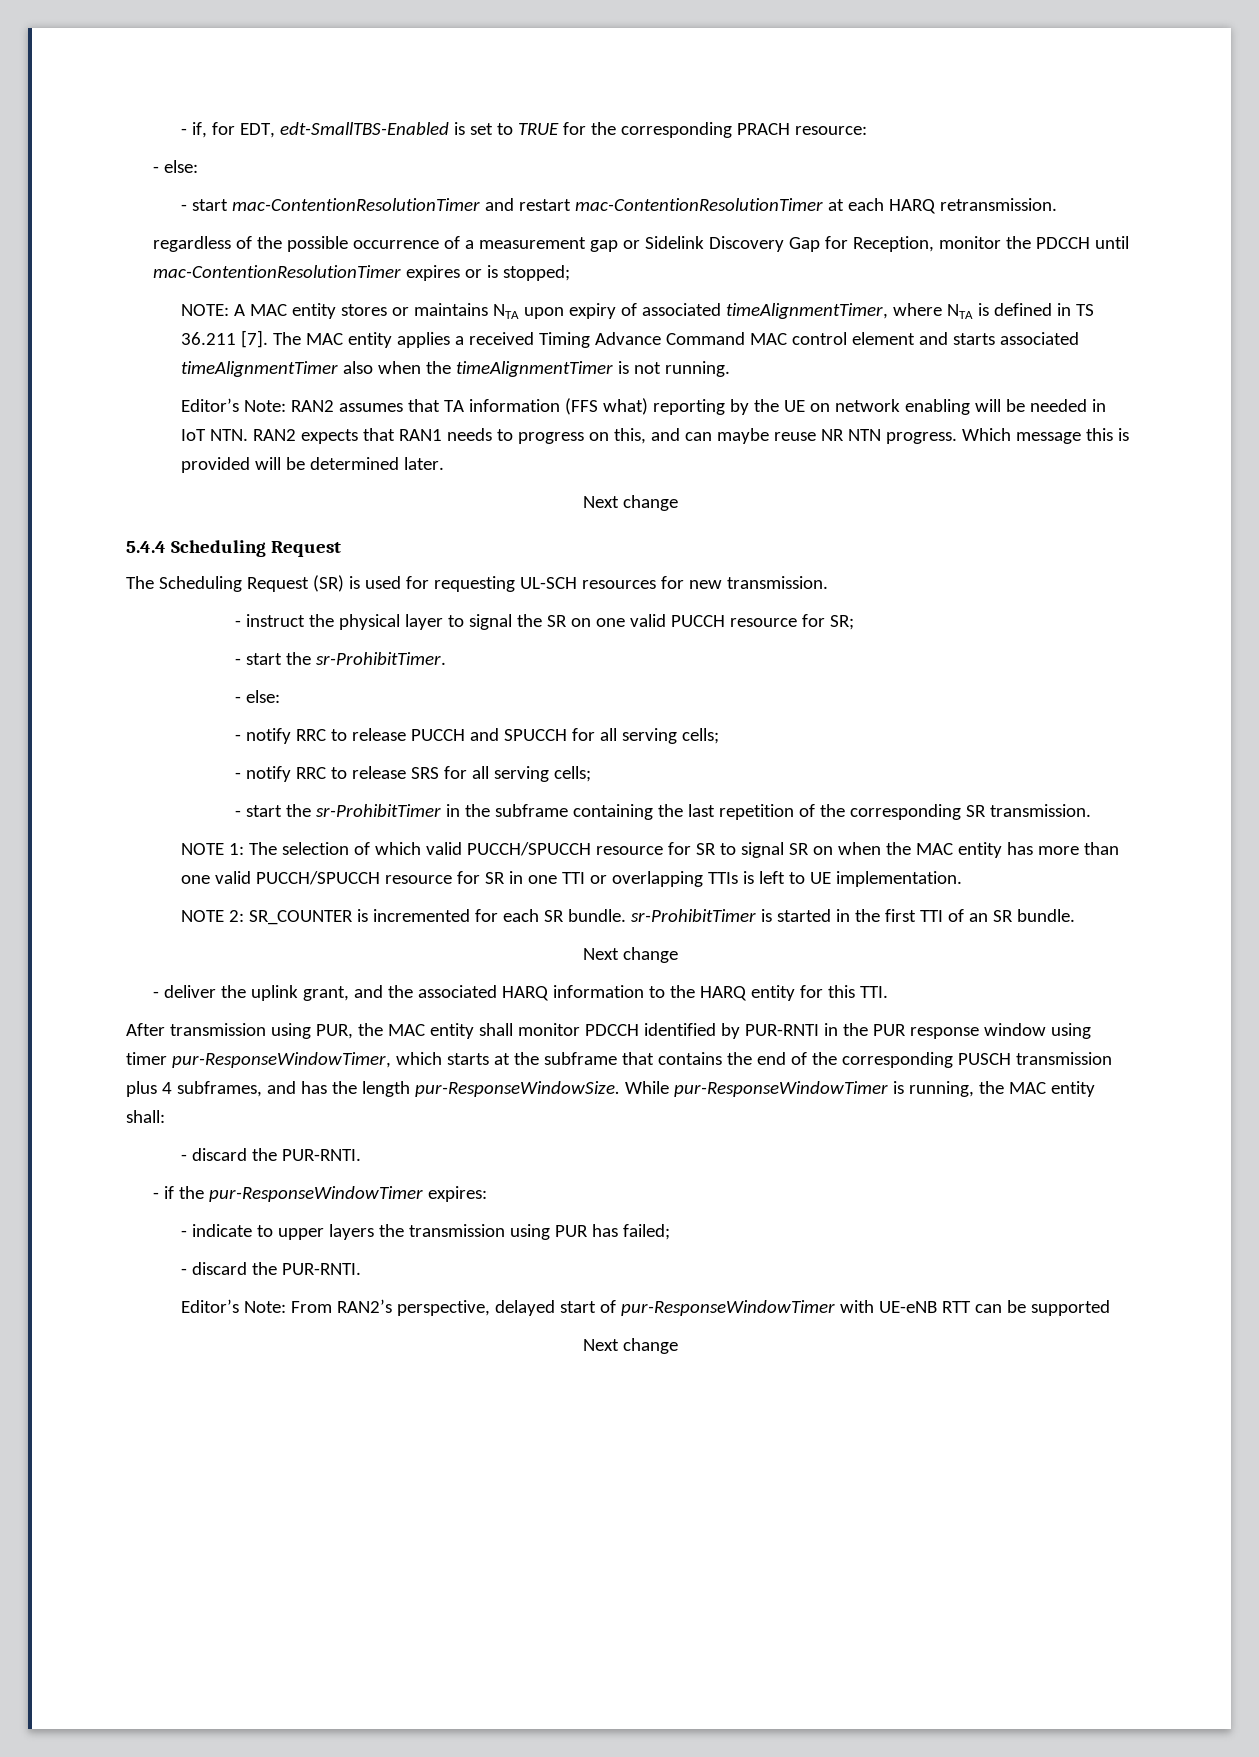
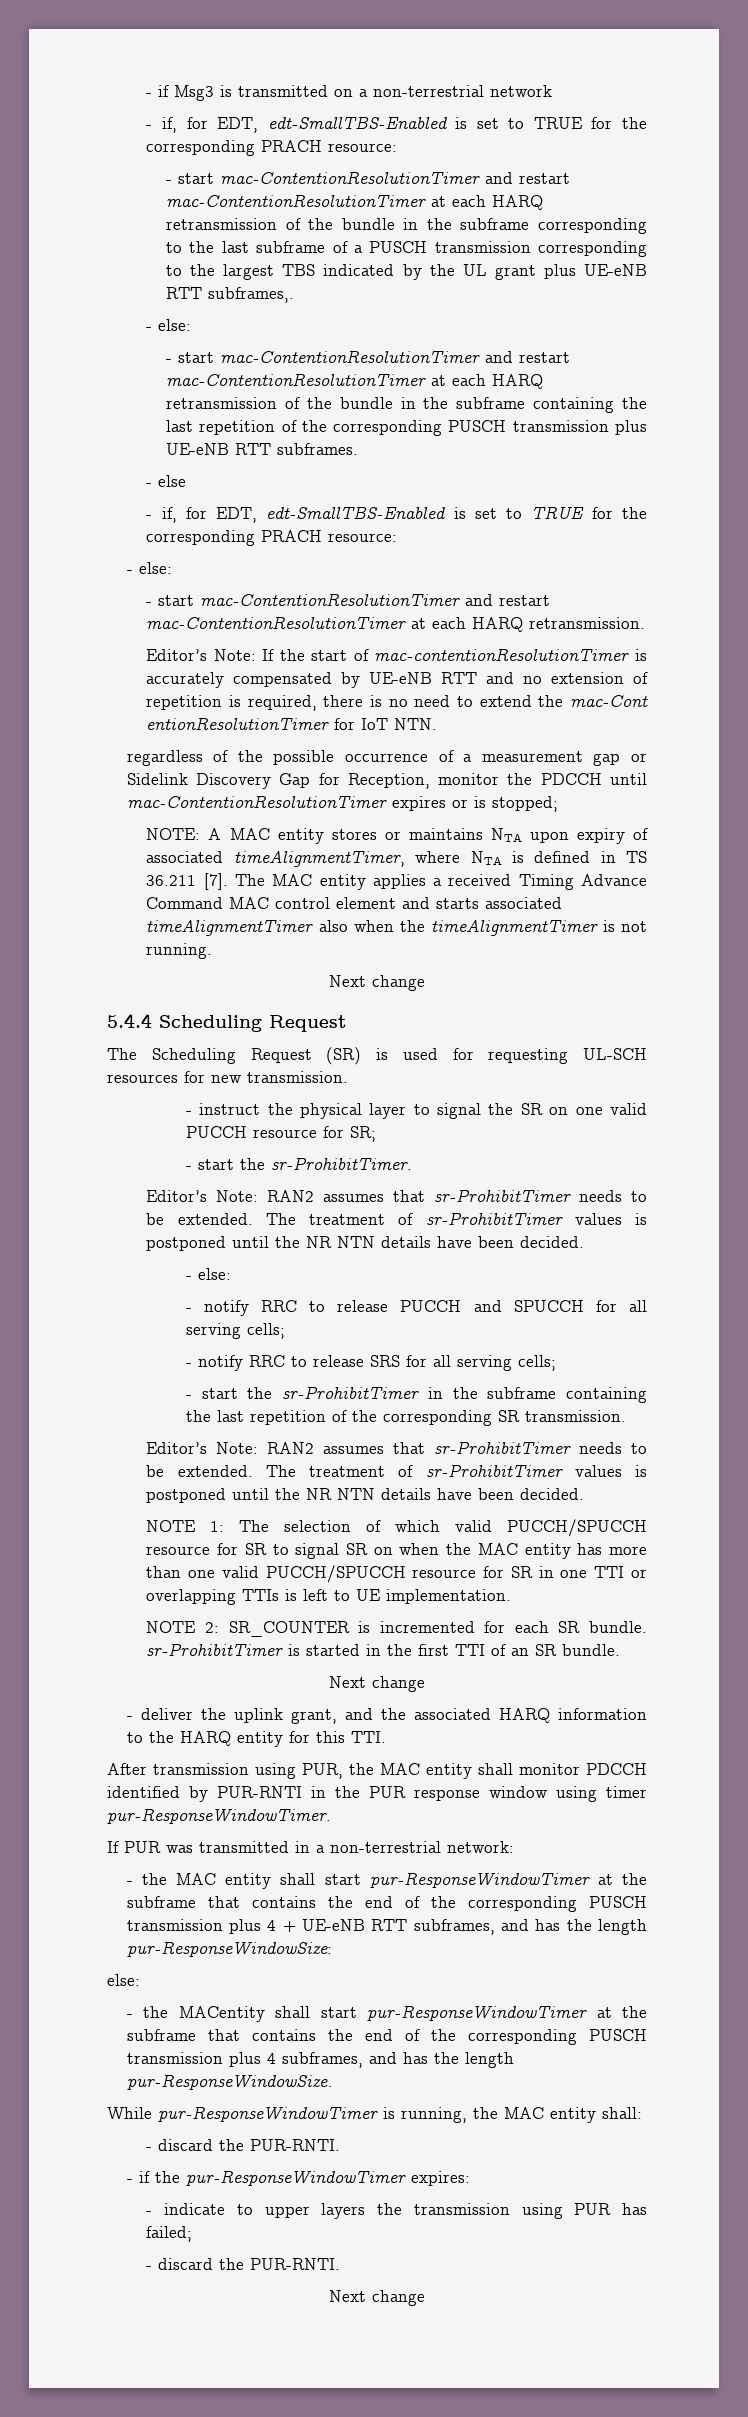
+ - if Msg3 is transmitted on a non-terrestrial network
+ - if, for EDT, edt-SmallTBS-Enabled is set to TRUE for the corresponding PRACH resource:
+ - start mac-ContentionResolutionTimer and restart mac-ContentionResolutionTimer at each HARQ retransmission of the bundle in the subframe corresponding to the last subframe of a PUSCH transmission corresponding to the largest TBS indicated by the UL grant plus UE-eNB RTT subframes,.
+ - else:
+ - start mac-ContentionResolutionTimer and restart mac-ContentionResolutionTimer at each HARQ retransmission of the bundle in the subframe containing the last repetition of the corresponding PUSCH transmission plus UE-eNB RTT subframes.
+ - else
+ Editor’s Note: If the start of mac-contentionResolutionTimer is accurately compensated by UE-eNB RTT and no extension of repetition is required, there is no need to extend the mac-Cont entionResolutionTimer for IoT NTN.
- Editor’s Note: RAN2 assumes that TA information (FFS what) reporting by the UE on network enabling will be needed in IoT NTN. RAN2 expects that RAN1 needs to progress on this, and can maybe reuse NR NTN progress. Which message this is provided will be determined later.
  - start the sr-ProhibitTimer.
+ Editor’s Note: RAN2 assumes that sr-ProhibitTimer needs to be extended. The treatment of sr-ProhibitTimer values is postponed until the NR NTN details have been decided.
  - start the sr-ProhibitTimer in the subframe containing the last repetition of the corresponding SR transmission.
+ Editor’s Note: RAN2 assumes that sr-ProhibitTimer needs to be extended. The treatment of sr-ProhibitTimer values is postponed until the NR NTN details have been decided.
- After transmission using PUR, the MAC entity shall monitor PDCCH identified by PUR-RNTI in the PUR response window using timer pur-ResponseWindowTimer, which starts at the subframe that contains the end of the corresponding PUSCH transmission plus 4 subframes, and has the length pur-ResponseWindowSize. While pur-ResponseWindowTimer is running, the MAC entity shall:
+ After transmission using PUR, the MAC entity shall monitor PDCCH identified by PUR-RNTI in the PUR response window using timer pur-ResponseWindowTimer.
+ If PUR was transmitted in a non-terrestrial network:
+ - the MAC entity shall start pur-ResponseWindowTimer at the subframe that contains the end of the corresponding PUSCH transmission plus 4 + UE-eNB RTT subframes, and has the length pur-ResponseWindowSize:
+ else:
+ - the MACentity shall start pur-ResponseWindowTimer at the subframe that contains the end of the corresponding PUSCH transmission plus 4 subframes, and has the length pur-ResponseWindowSize.
+ While pur-ResponseWindowTimer is running, the MAC entity shall:
- Editor’s Note: From RAN2’s perspective, delayed start of pur-ResponseWindowTimer with UE-eNB RTT can be supported

